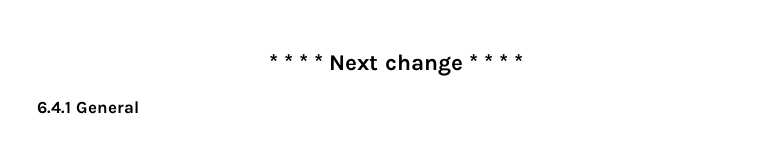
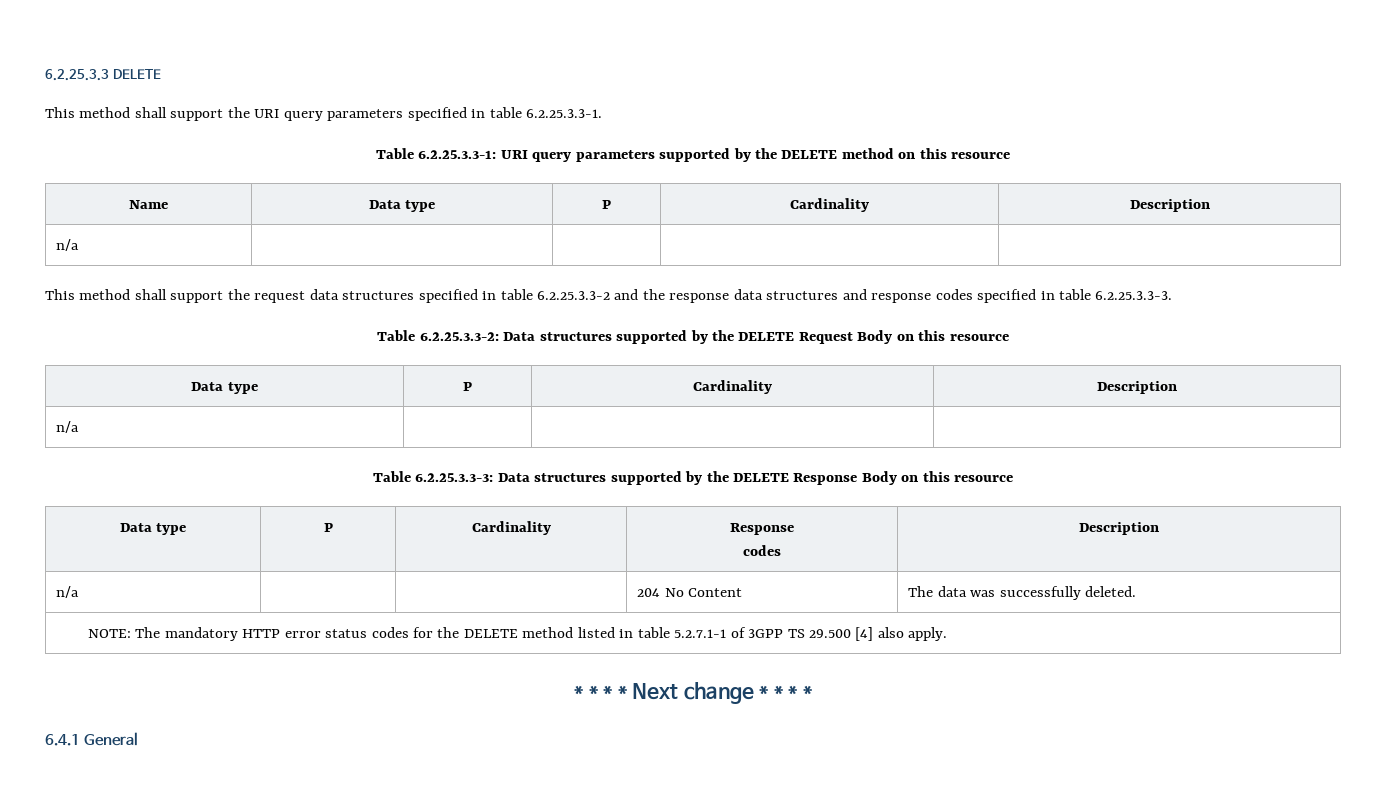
+ 6.2.25.3.3 DELETE
+ This method shall support the URI query parameters specified in table 6.2.25.3.3-1.
+ Table 6.2.25.3.3-1: URI query parameters supported by the DELETE method on this resource
+ Name | Data type | P | Cardinality | Description
+ n/a | | | |
+ This method shall support the request data structures specified in table 6.2.25.3.3-2 and the response data structures and response codes specified in table 6.2.25.3.3-3.
+ Table 6.2.25.3.3-2: Data structures supported by the DELETE Request Body on this resource
+ Data type | P | Cardinality | Description
+ n/a | | |
+ Table 6.2.25.3.3-3: Data structures supported by the DELETE Response Body on this resource
+ Data type | P | Cardinality | Response
+ codes | Description
+ n/a | | | 204 No Content | The data was successfully deleted.
+ NOTE: The mandatory HTTP error status codes for the DELETE method listed in table 5.2.7.1-1 of 3GPP TS 29.500 [4] also apply.

